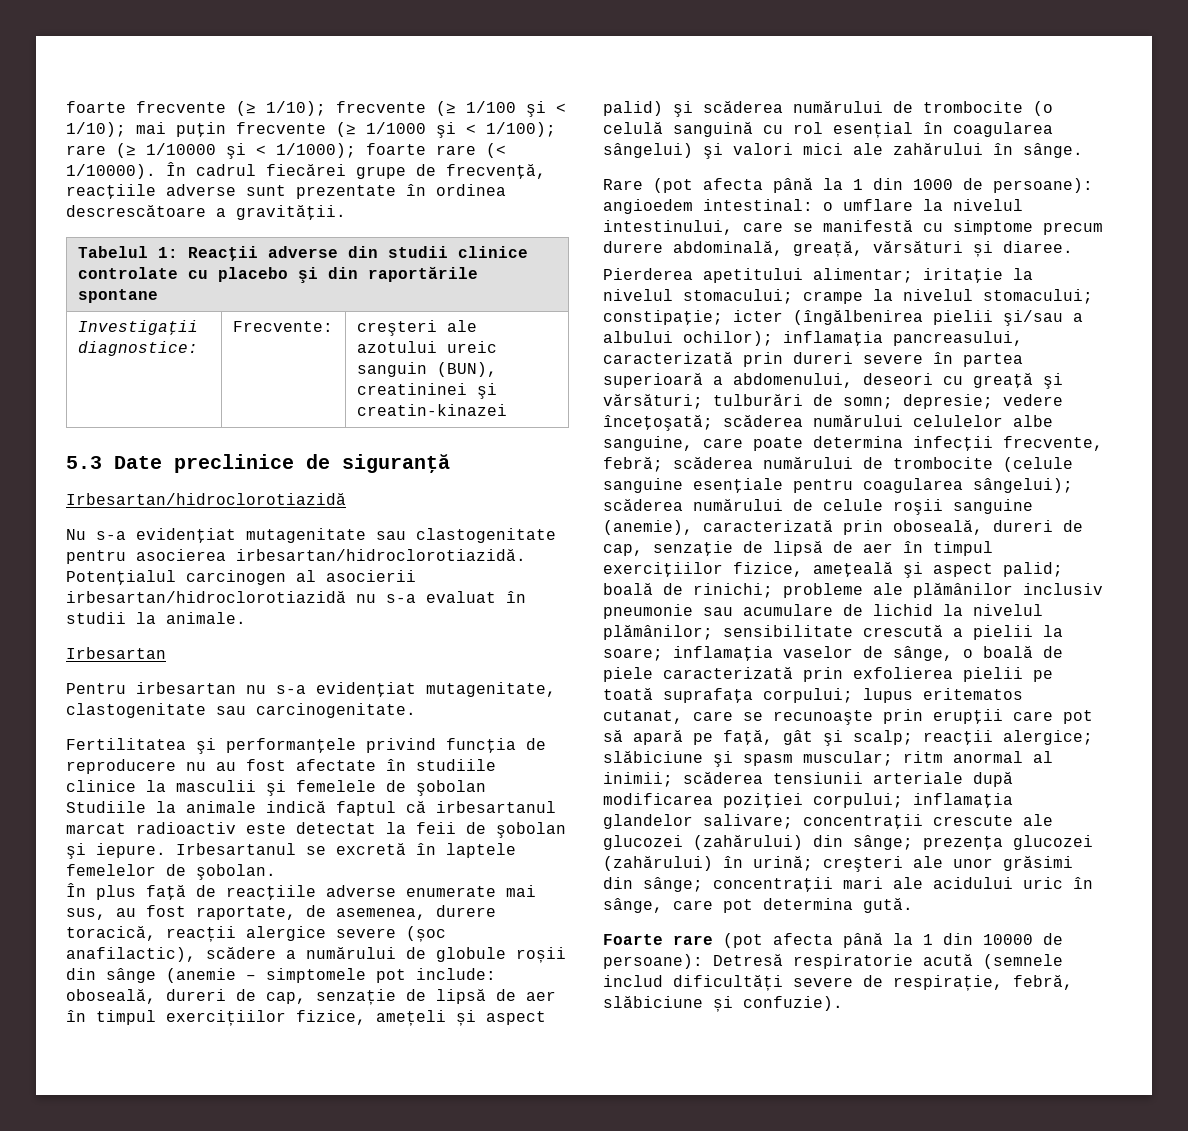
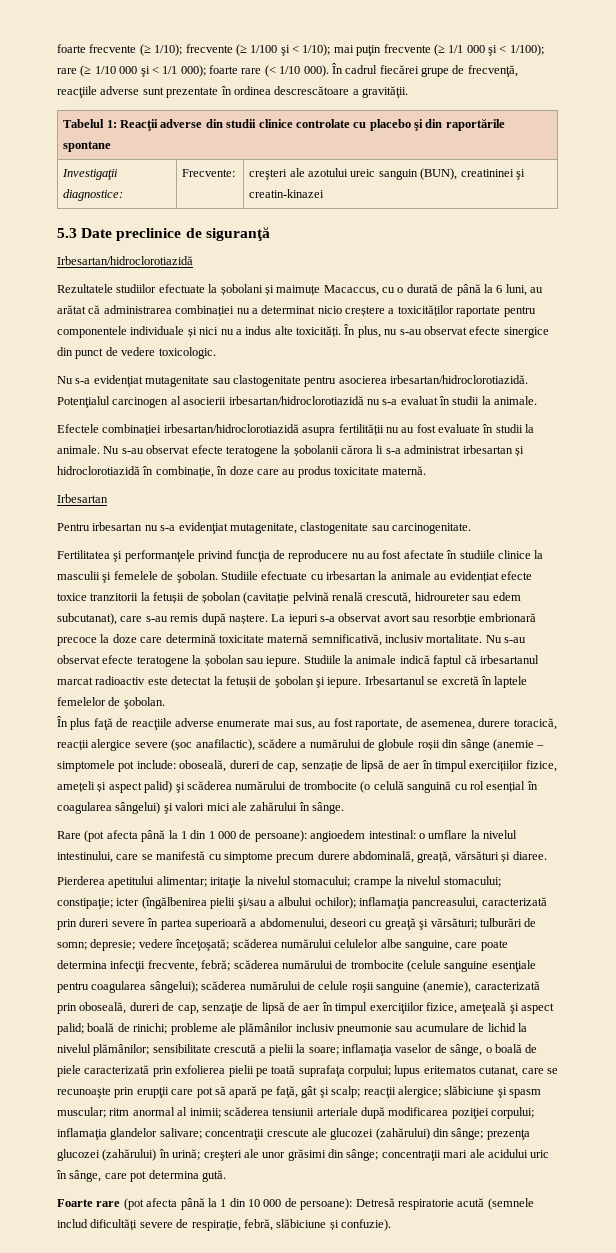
- foarte frecvente (≥ 1/10); frecvente (≥ 1/100 şi < 1/10); mai puţin frecvente (≥ 1/1000 şi < 1/100); rare (≥ 1/10000 şi < 1/1000); foarte rare (< 1/10000).
+ foarte frecvente (≥ 1/10); frecvente (≥ 1/100 şi < 1/10); mai puţin frecvente (≥ 1/1 000 şi < 1/100); rare (≥ 1/10 000 şi < 1/1 000); foarte rare (< 1/10 000).
+ Rezultatele studiilor efectuate la șobolani și maimuțe Macaccus, cu o durată de până la 6 luni, au arătat că administrarea combinației nu a determinat nicio creștere a toxicităților raportate pentru componentele individuale și nici nu a indus alte toxicități. În plus, nu s-au observat efecte sinergice din punct de vedere toxicologic.
+ Efectele combinației irbesartan/hidroclorotiazidă asupra fertilității nu au fost evaluate în studii la animale. Nu s-au observat efecte teratogene la șobolanii cărora li s-a administrat irbesartan și hidroclorotiazidă în combinație, în doze care au produs toxicitate maternă.
- Fertilitatea şi performanţele privind funcţia de reproducere nu au fost afectate în studiile clinice la masculii şi femelele de şobolan Studiile la animale indică faptul că irbesartanul marcat radioactiv este detectat la feii de şobolan şi iepure.
+ Fertilitatea şi performanţele privind funcţia de reproducere nu au fost afectate în studiile clinice la masculii şi femelele de şobolan. Studiile efectuate cu irbesartan la animale au evidențiat efecte toxice tranzitorii la fetușii de șobolan (cavitație pelvină renală crescută, hidroureter sau edem subcutanat), care s-au remis după naștere. La iepuri s-a observat avort sau resorbție embrionară precoce la doze care determină toxicitate maternă semnificativă, inclusiv mortalitate. Nu s-au observat efecte teratogene la șobolan sau iepure. Studiile la animale indică faptul că irbesartanul marcat radioactiv este detectat la fetușii de şobolan şi iepure.
- Rare (pot afecta până la 1 din 1000 de persoane): angioedem intestinal: o umflare la nivelul intestinului, care se manifestă cu simptome precum durere abdominală, greață, vărsături și diaree.
+ Rare (pot afecta până la 1 din 1 000 de persoane): angioedem intestinal: o umflare la nivelul intestinului, care se manifestă cu simptome precum durere abdominală, greață, vărsături și diaree.
- Foarte rare (pot afecta până la 1 din 10000 de persoane): Detresă respiratorie acută (semnele includ dificultăți severe de respirație, febră, slăbiciune și confuzie).
+ Foarte rare (pot afecta până la 1 din 10 000 de persoane): Detresă respiratorie acută (semnele includ dificultăți severe de respirație, febră, slăbiciune și confuzie).

